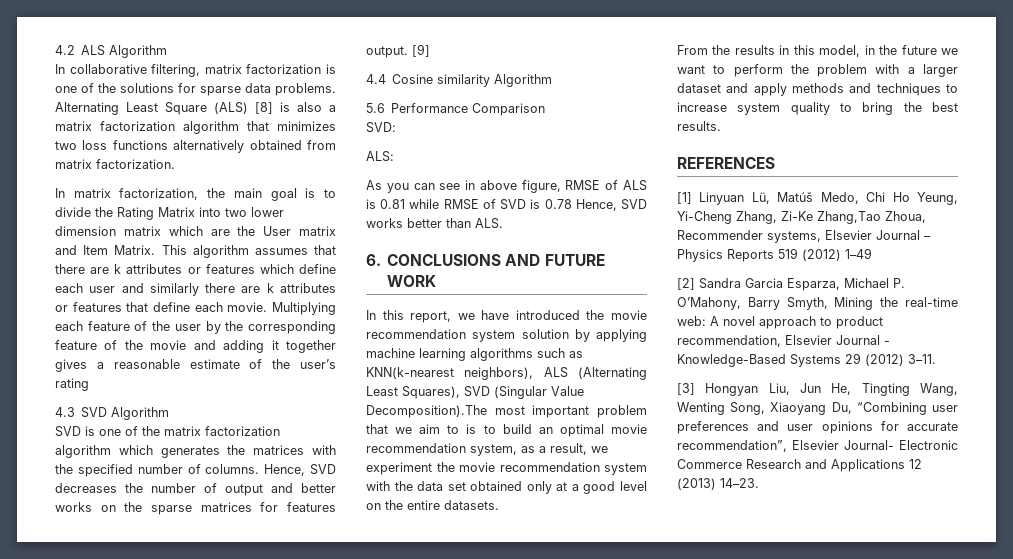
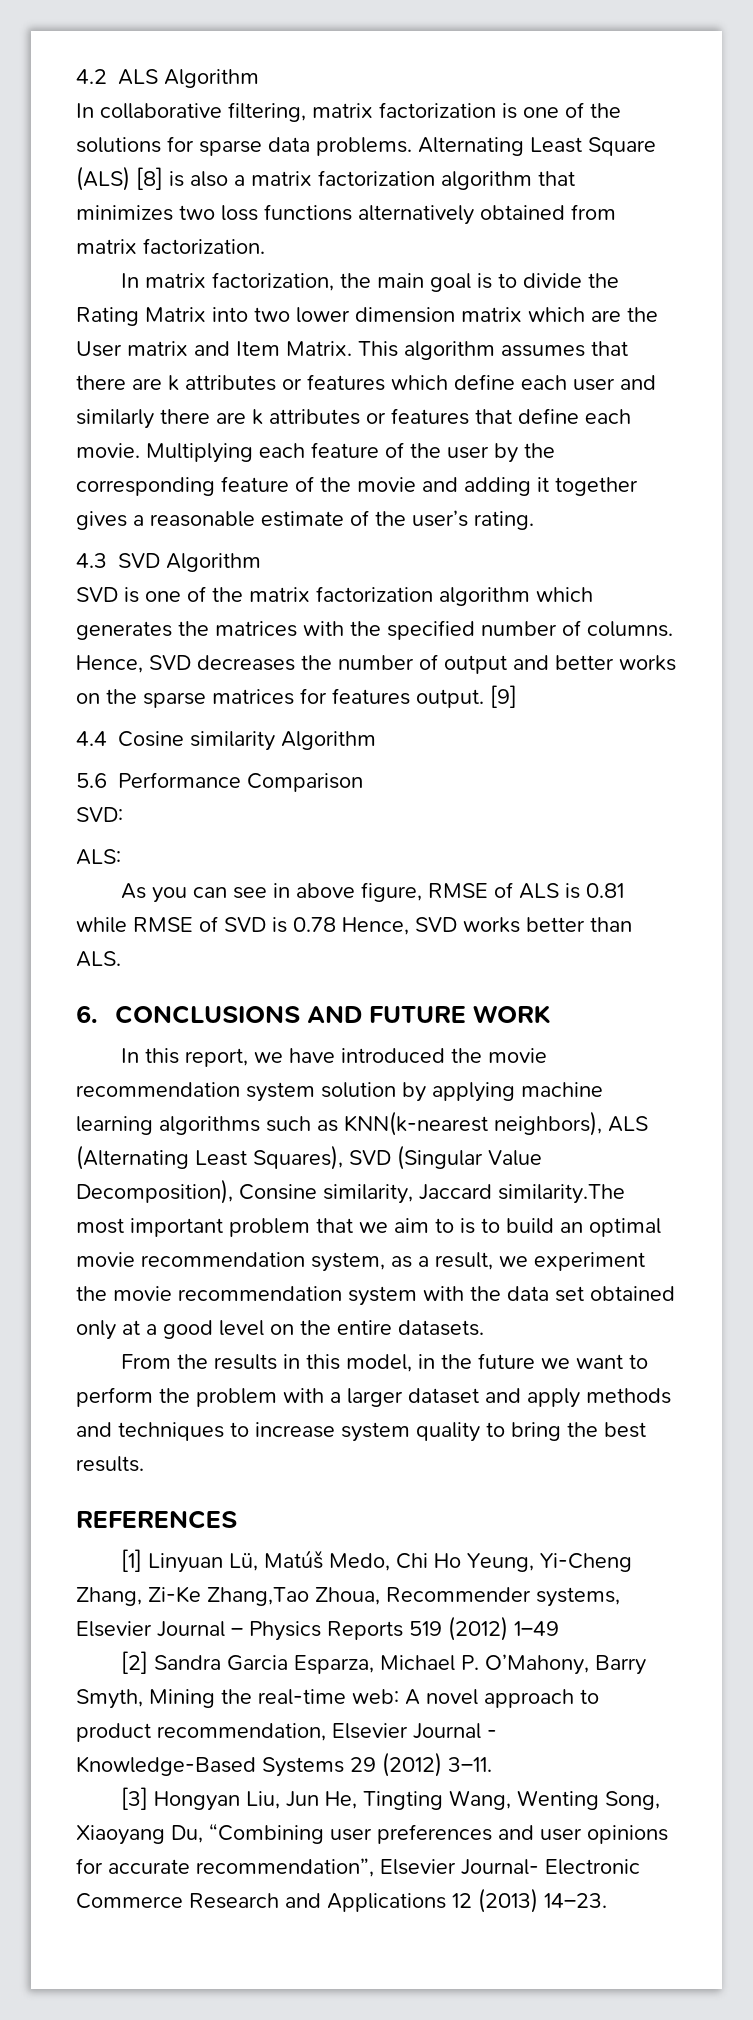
- Multiplying each feature of the user by the corresponding feature of the movie and adding it together gives a reasonable estimate of the user’s rating
+ Multiplying each feature of the user by the corresponding feature of the movie and adding it together gives a reasonable estimate of the user’s rating.
- In this report, we have introduced the movie recommendation system solution by applying machine learning algorithms such as KNN(k-nearest neighbors), ALS (Alternating Least Squares), SVD (Singular Value Decomposition).The most important problem that we aim to is to build an optimal movie recommendation system, as a result, we experiment the movie recommendation system with the data set obtained only at a good level on the entire datasets.
+ In this report, we have introduced the movie recommendation system solution by applying machine learning algorithms such as KNN(k-nearest neighbors), ALS (Alternating Least Squares), SVD (Singular Value Decomposition), Consine similarity, Jaccard similarity.The most important problem that we aim to is to build an optimal movie recommendation system, as a result, we experiment the movie recommendation system with the data set obtained only at a good level on the entire datasets.

